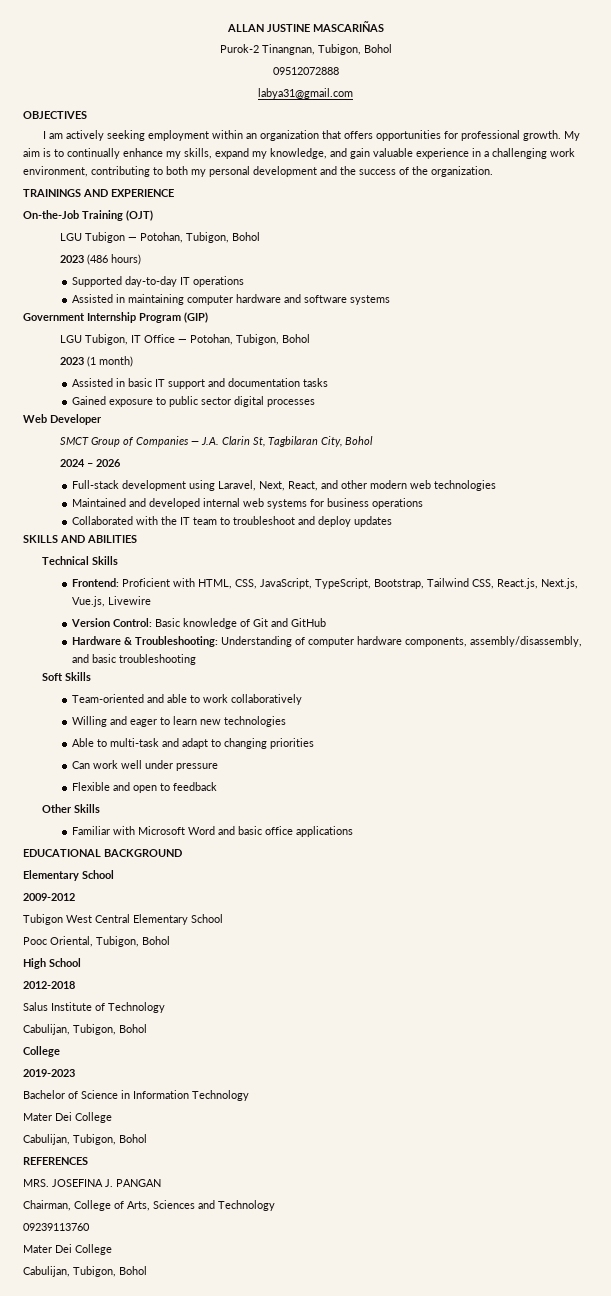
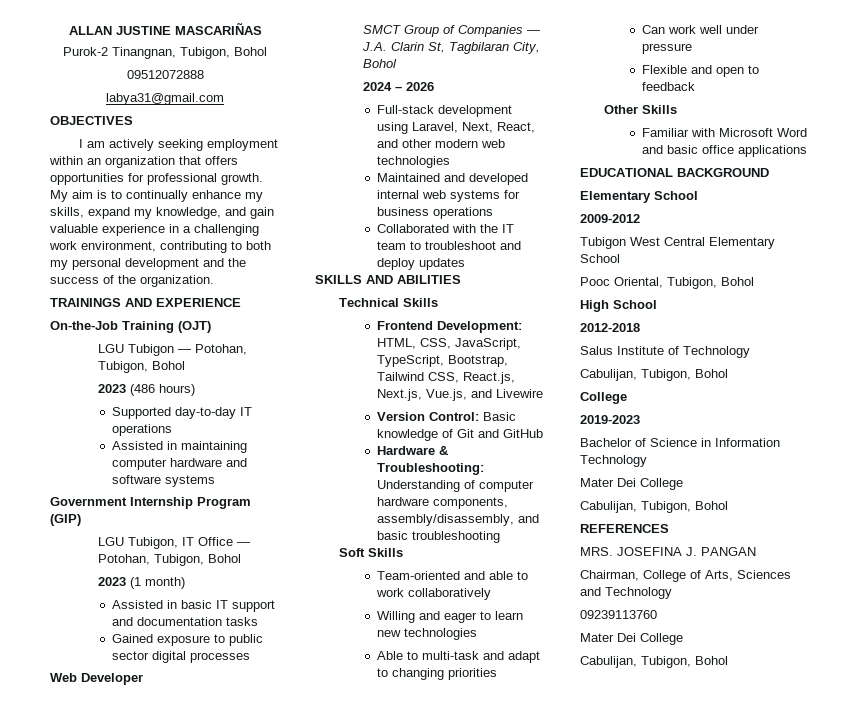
- Frontend: Proficient with HTML, CSS, JavaScript, TypeScript, Bootstrap, Tailwind CSS, React.js, Next.js, Vue.js, Livewire
+ Frontend Development: HTML, CSS, JavaScript, TypeScript, Bootstrap, Tailwind CSS, React.js, Next.js, Vue.js, and Livewire

